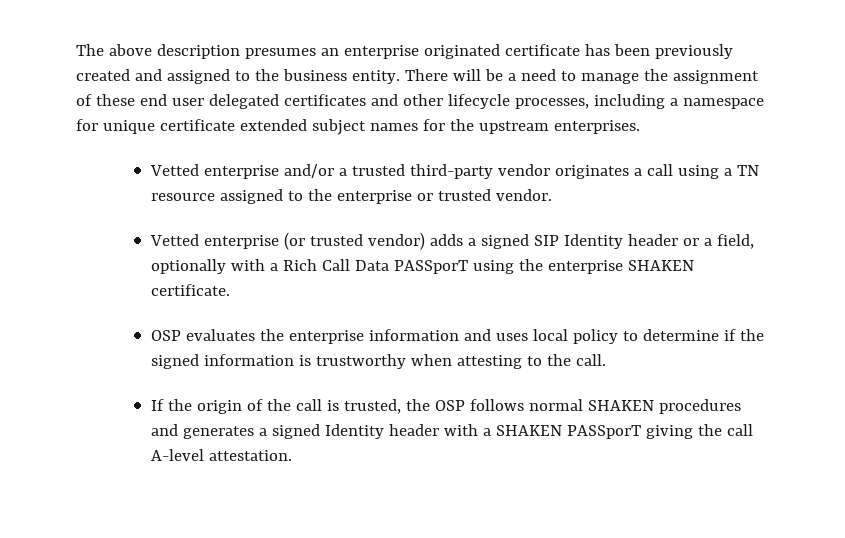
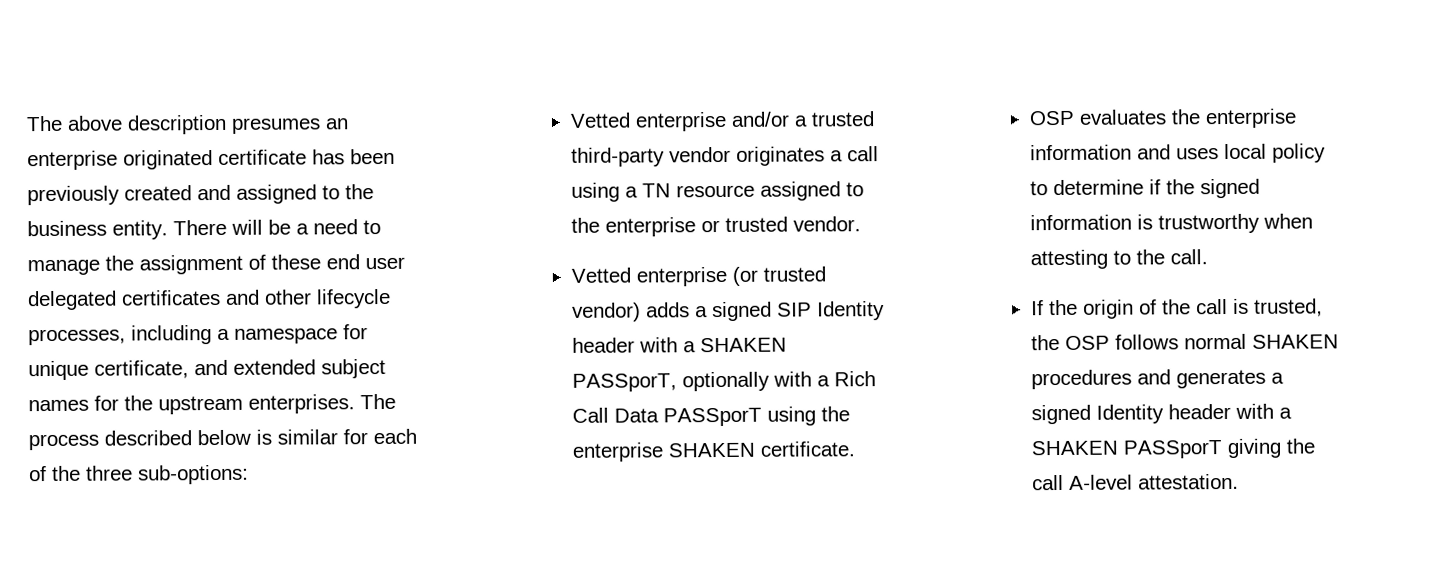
- There will be a need to manage the assignment of these end user delegated certificates and other lifecycle processes, including a namespace for unique certificate extended subject names for the upstream enterprises.
+ There will be a need to manage the assignment of these end user delegated certificates and other lifecycle processes, including a namespace for unique certificate, and extended subject names for the upstream enterprises. The process described below is similar for each of the three sub-options:
- Vetted enterprise (or trusted vendor) adds a signed SIP Identity header or a field, optionally with a Rich Call Data PASSporT using the enterprise SHAKEN certificate.
+ Vetted enterprise (or trusted vendor) adds a signed SIP Identity header with a SHAKEN PASSporT, optionally with a Rich Call Data PASSporT using the enterprise SHAKEN certificate.

